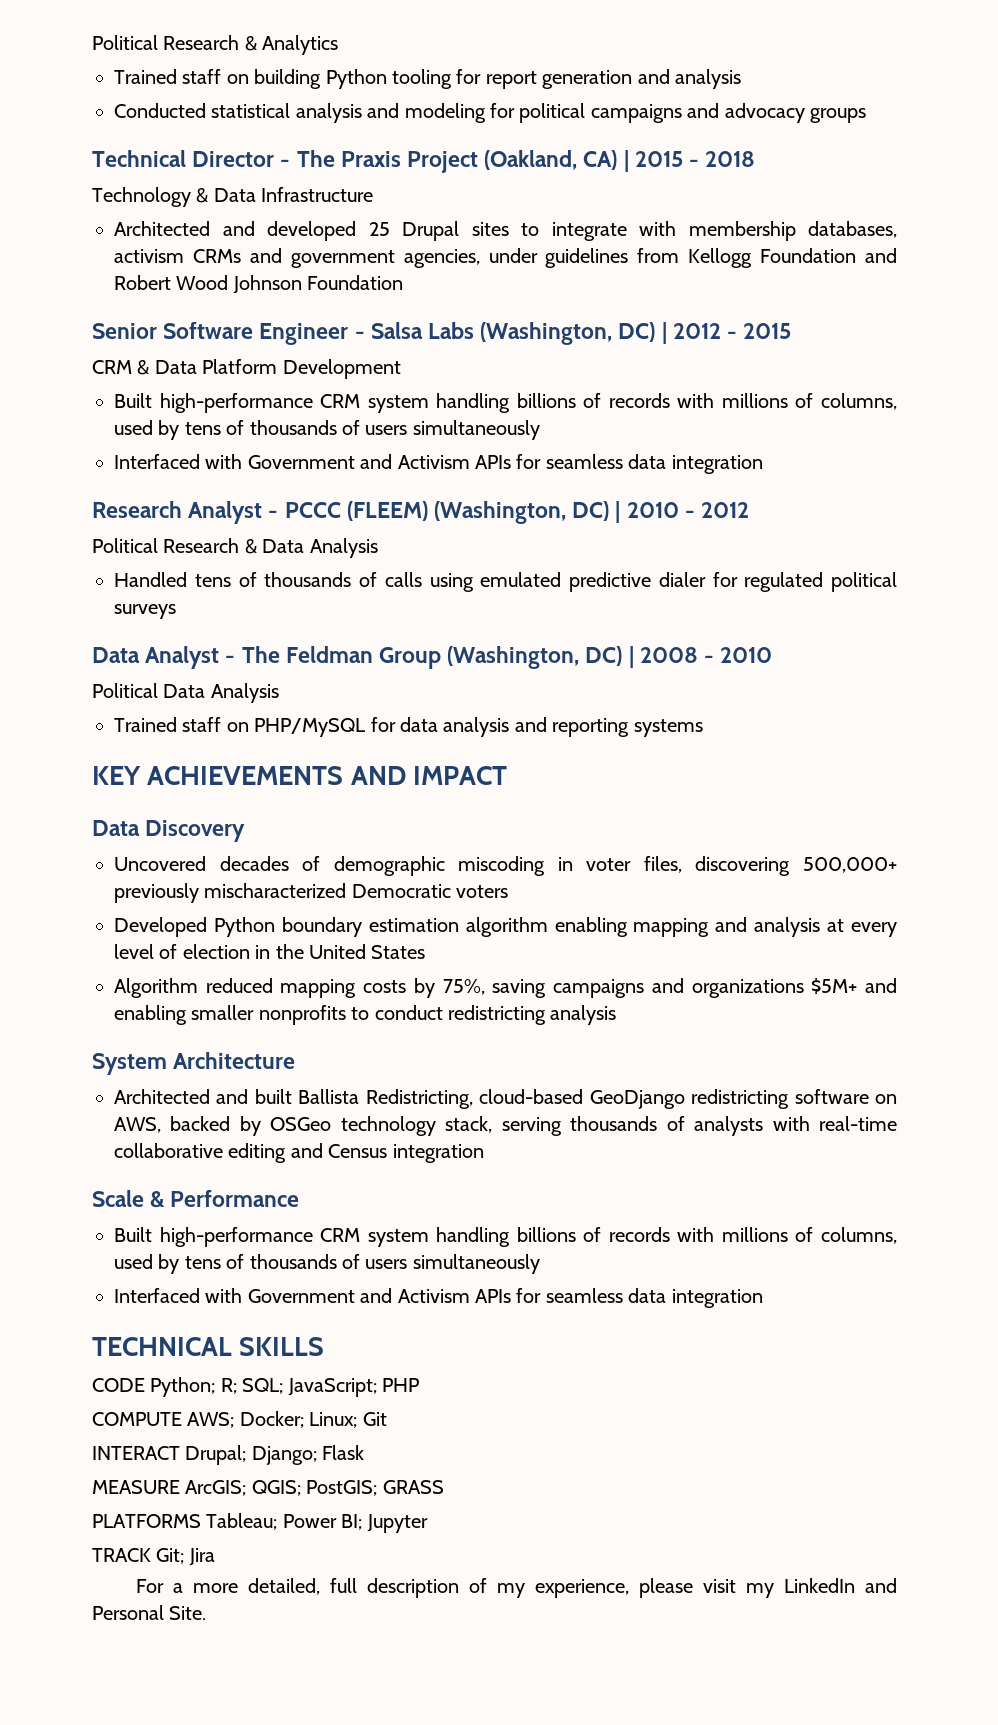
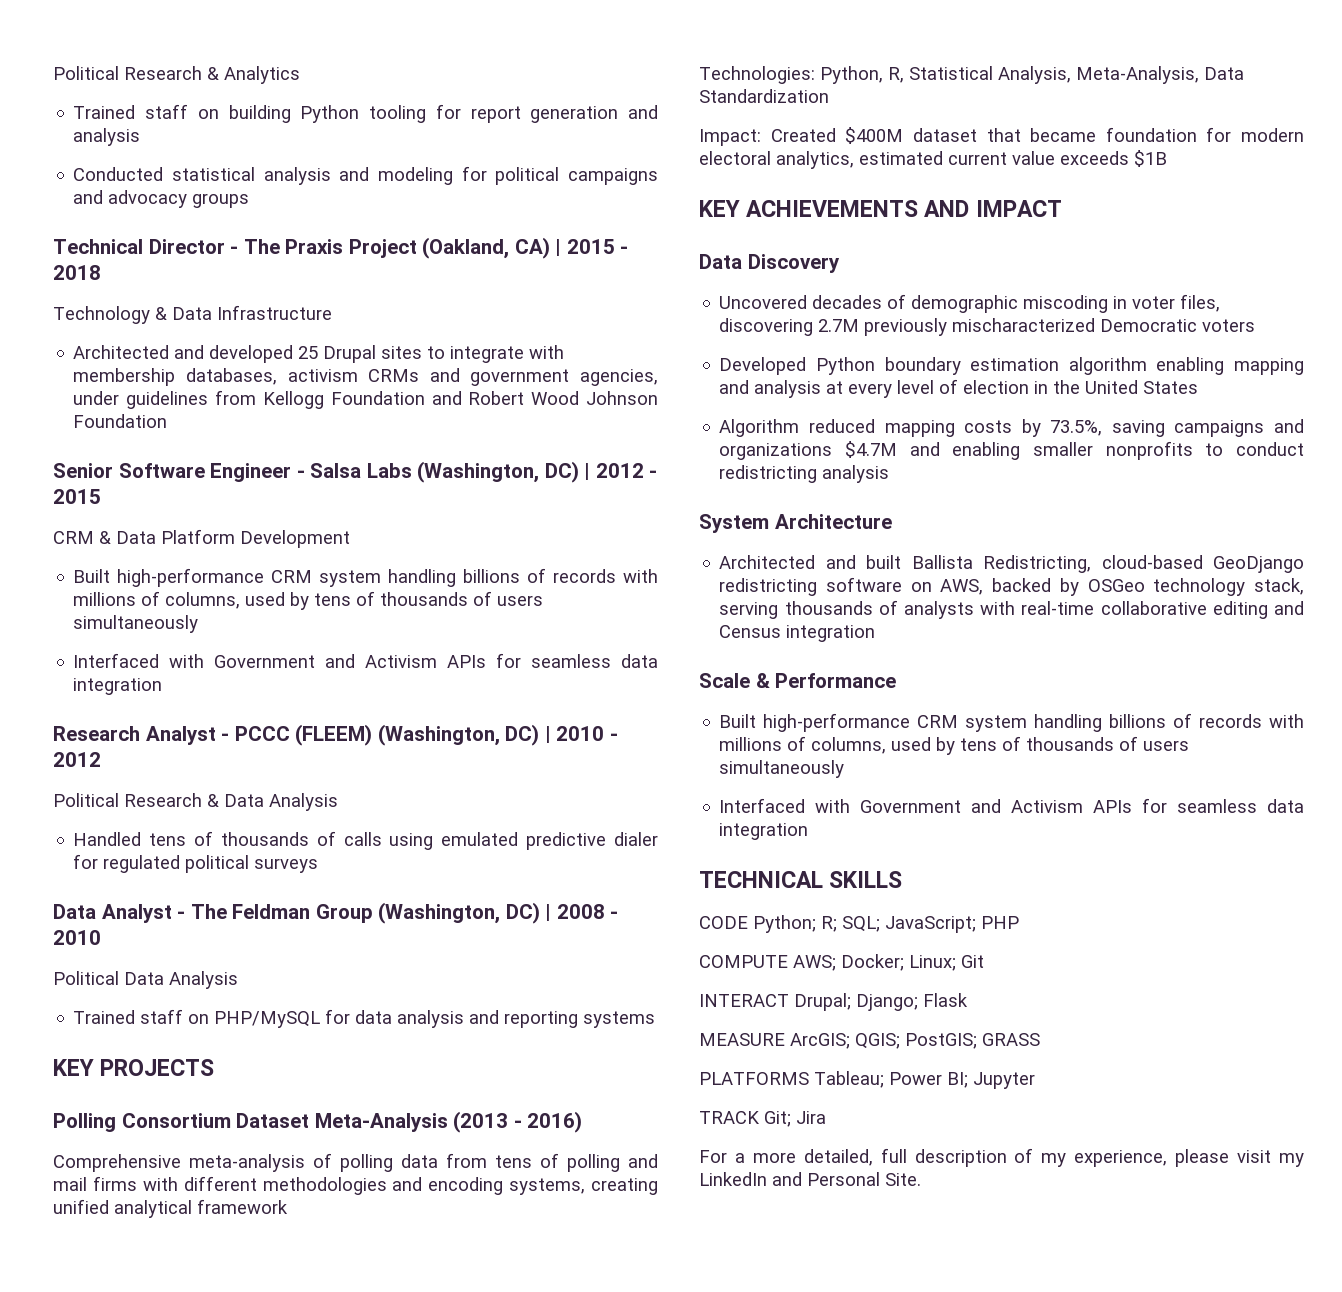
+ KEY PROJECTS
+ Polling Consortium Dataset Meta-Analysis (2013 - 2016)
+ Comprehensive meta-analysis of polling data from tens of polling and mail firms with different methodologies and encoding systems, creating unified analytical framework
+ Technologies: Python, R, Statistical Analysis, Meta-Analysis, Data Standardization
+ Impact: Created $400M dataset that became foundation for modern electoral analytics, estimated current value exceeds $1B
- Uncovered decades of demographic miscoding in voter files, discovering 500,000+ previously mischaracterized Democratic voters
+ Uncovered decades of demographic miscoding in voter files, discovering 2.7M previously mischaracterized Democratic voters
- Algorithm reduced mapping costs by 75%, saving campaigns and organizations $5M+ and enabling smaller nonprofits to conduct redistricting analysis
+ Algorithm reduced mapping costs by 73.5%, saving campaigns and organizations $4.7M and enabling smaller nonprofits to conduct redistricting analysis

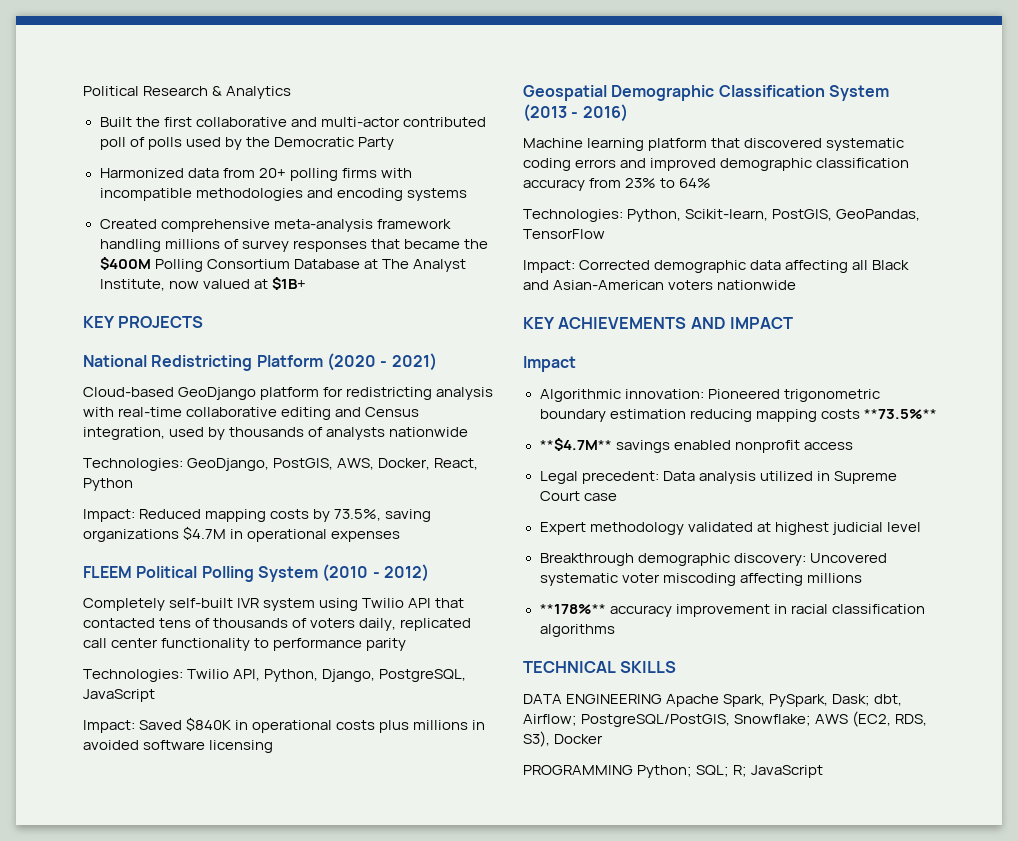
- Trained staff on building Python tooling for report generation and analysis
- Conducted statistical analysis and modeling for political campaigns and advocacy groups
- Technical Director - The Praxis Project (Oakland, CA) | 2015 - 2018
- Technology & Data Infrastructure
- Architected and developed 25 Drupal sites to integrate with membership databases, activism CRMs and government agencies, under guidelines from Kellogg Foundation and Robert Wood Johnson Foundation
- Senior Software Engineer - Salsa Labs (Washington, DC) | 2012 - 2015
- CRM & Data Platform Development
- Built high-performance CRM system handling billions of records with millions of columns, used by tens of thousands of users simultaneously
- Interfaced with Government and Activism APIs for seamless data integration
- Research Analyst - PCCC (FLEEM) (Washington, DC) | 2010 - 2012
- Political Research & Data Analysis
- Handled tens of thousands of calls using emulated predictive dialer for regulated political surveys
- Data Analyst - The Feldman Group (Washington, DC) | 2008 - 2010
- Political Data Analysis
- Trained staff on PHP/MySQL for data analysis and reporting systems
+ Built the first collaborative and multi-actor contributed poll of polls used by the Democratic Party
+ Harmonized data from 20+ polling firms with incompatible methodologies and encoding systems
+ Created comprehensive meta-analysis framework handling millions of survey responses that became the $400M Polling Consortium Database at The Analyst Institute, now valued at $1B+
  KEY PROJECTS
- Polling Consortium Dataset Meta-Analysis (2013 - 2016)
- Comprehensive meta-analysis of polling data from tens of polling and mail firms with different methodologies and encoding systems, creating unified analytical framework
- Technologies: Python, R, Statistical Analysis, Meta-Analysis, Data Standardization
- Impact: Created $400M dataset that became foundation for modern electoral analytics, estimated current value exceeds $1B
+ National Redistricting Platform (2020 - 2021)
+ Cloud-based GeoDjango platform for redistricting analysis with real-time collaborative editing and Census integration, used by thousands of analysts nationwide
+ Technologies: GeoDjango, PostGIS, AWS, Docker, React, Python
+ Impact: Reduced mapping costs by 73.5%, saving organizations $4.7M in operational expenses
+ FLEEM Political Polling System (2010 - 2012)
+ Completely self-built IVR system using Twilio API that contacted tens of thousands of voters daily, replicated call center functionality to performance parity
+ Technologies: Twilio API, Python, Django, PostgreSQL, JavaScript
+ Impact: Saved $840K in operational costs plus millions in avoided software licensing
+ Geospatial Demographic Classification System (2013 - 2016)
+ Machine learning platform that discovered systematic coding errors and improved demographic classification accuracy from 23% to 64%
+ Technologies: Python, Scikit-learn, PostGIS, GeoPandas, TensorFlow
+ Impact: Corrected demographic data affecting all Black and Asian-American voters nationwide
  KEY ACHIEVEMENTS AND IMPACT
- Data Discovery
- Uncovered decades of demographic miscoding in voter files, discovering 2.7M previously mischaracterized Democratic voters
- Developed Python boundary estimation algorithm enabling mapping and analysis at every level of election in the United States
- Algorithm reduced mapping costs by 73.5%, saving campaigns and organizations $4.7M and enabling smaller nonprofits to conduct redistricting analysis
- System Architecture
- Architected and built Ballista Redistricting, cloud-based GeoDjango redistricting software on AWS, backed by OSGeo technology stack, serving thousands of analysts with real-time collaborative editing and Census integration
- Scale & Performance
- Built high-performance CRM system handling billions of records with millions of columns, used by tens of thousands of users simultaneously
- Interfaced with Government and Activism APIs for seamless data integration
+ Impact
+ Algorithmic innovation: Pioneered trigonometric boundary estimation reducing mapping costs **73.5%**
+ **$4.7M** savings enabled nonprofit access
+ Legal precedent: Data analysis utilized in Supreme Court case
+ Expert methodology validated at highest judicial level
+ Breakthrough demographic discovery: Uncovered systematic voter miscoding affecting millions
+ **178%** accuracy improvement in racial classification algorithms
  TECHNICAL SKILLS
- CODE Python; R; SQL; JavaScript; PHP
- COMPUTE AWS; Docker; Linux; Git
- INTERACT Drupal; Django; Flask
- MEASURE ArcGIS; QGIS; PostGIS; GRASS
- PLATFORMS Tableau; Power BI; Jupyter
- TRACK Git; Jira
- For a more detailed, full description of my experience, please visit my LinkedIn and Personal Site.
+ DATA ENGINEERING Apache Spark, PySpark, Dask; dbt, Airflow; PostgreSQL/PostGIS, Snowflake; AWS (EC2, RDS, S3), Docker
+ PROGRAMMING Python; SQL; R; JavaScript

